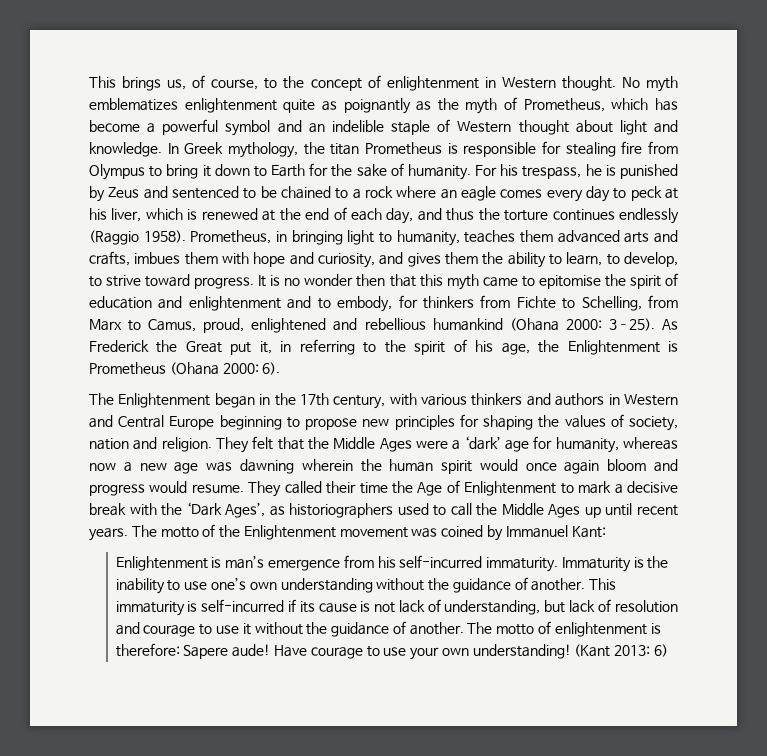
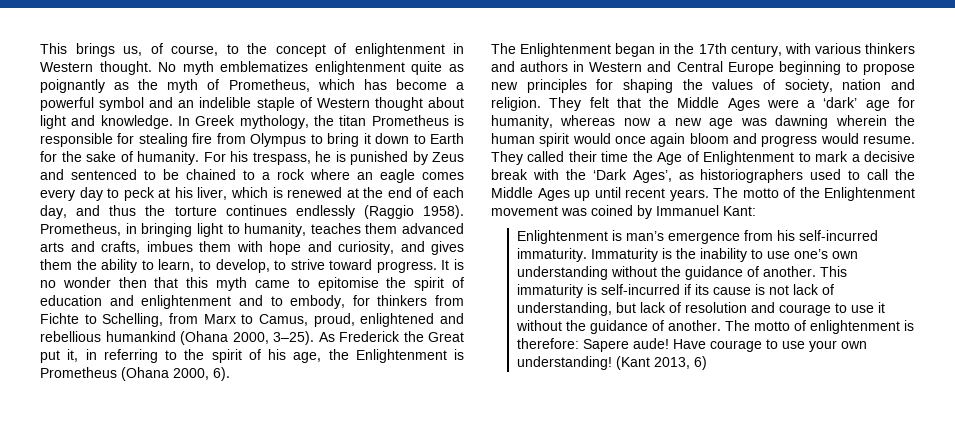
- It is no wonder then that this myth came to epitomise the spirit of education and enlightenment and to embody, for thinkers from Fichte to Schelling, from Marx to Camus, proud, enlightened and rebellious humankind (Ohana 2000: 3–25).
+ It is no wonder then that this myth came to epitomise the spirit of education and enlightenment and to embody, for thinkers from Fichte to Schelling, from Marx to Camus, proud, enlightened and rebellious humankind (Ohana 2000, 3–25).
- As Frederick the Great put it, in referring to the spirit of his age, the Enlightenment is Prometheus (Ohana 2000: 6).
+ As Frederick the Great put it, in referring to the spirit of his age, the Enlightenment is Prometheus (Ohana 2000, 6).
- (Kant 2013: 6)
+ (Kant 2013, 6)

